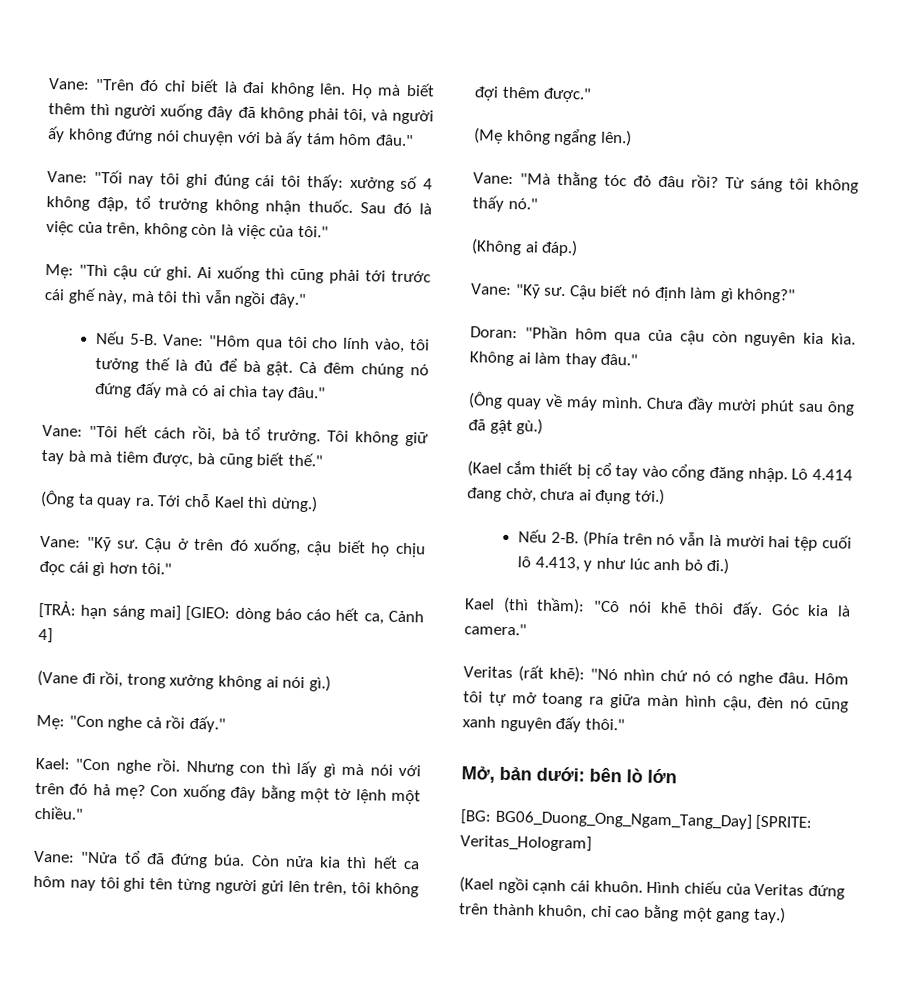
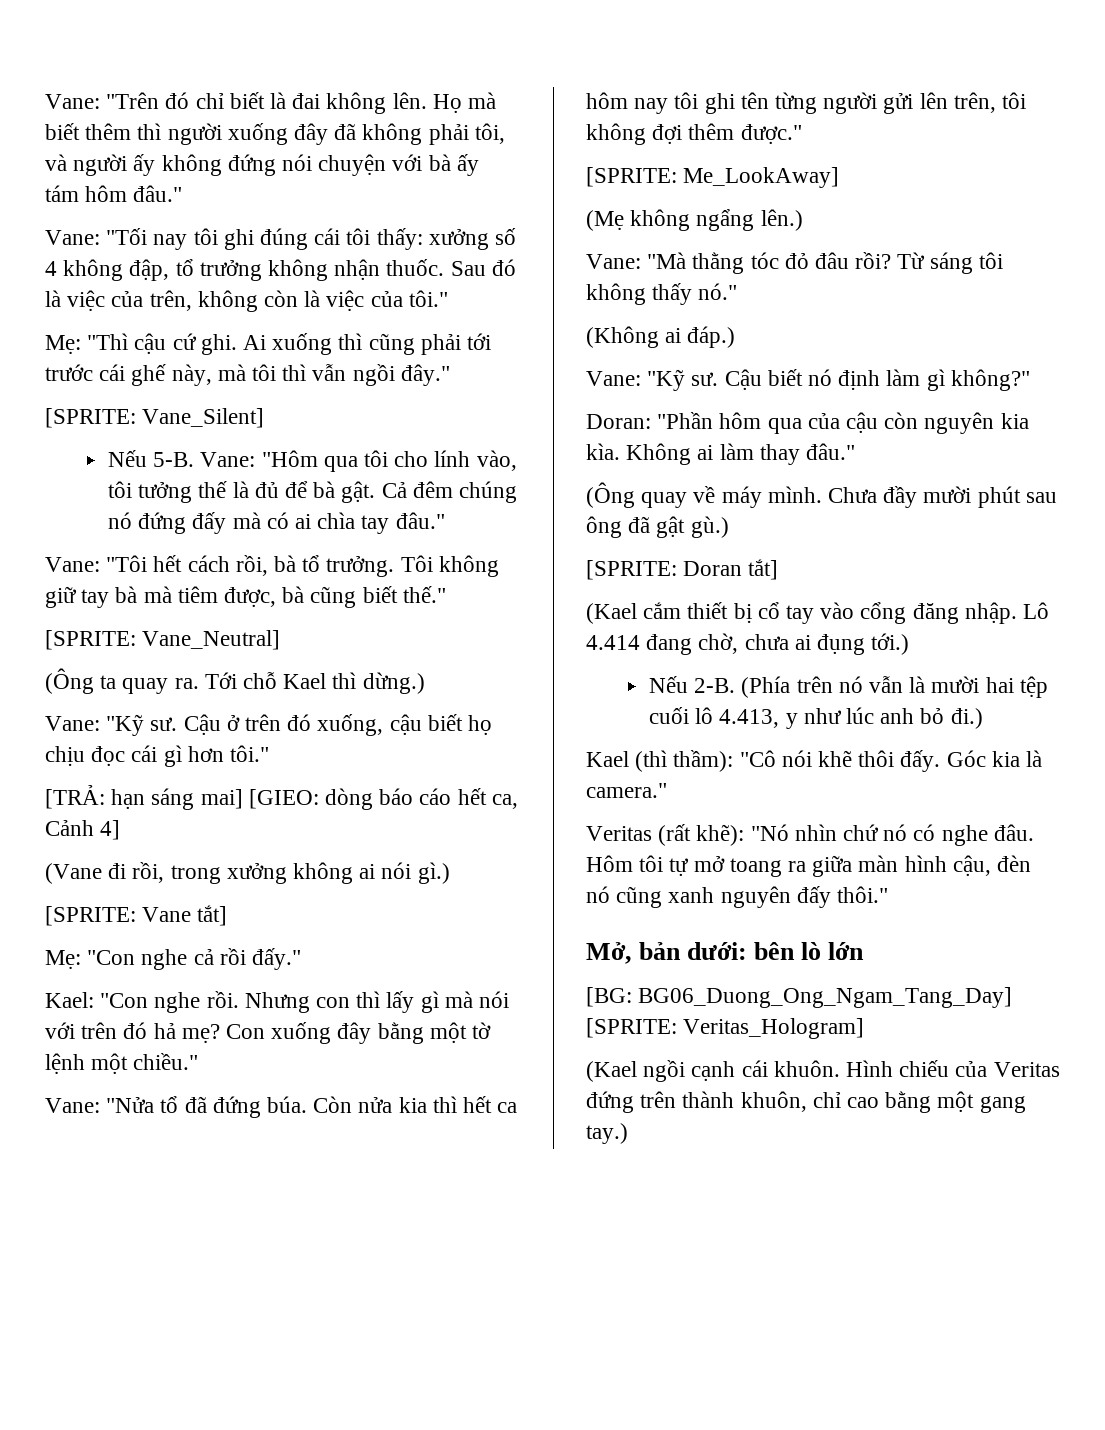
+ [SPRITE: Vane_Silent]
+ [SPRITE: Vane_Neutral]
+ [SPRITE: Vane tắt]
+ [SPRITE: Me_LookAway]
+ [SPRITE: Doran tắt]

